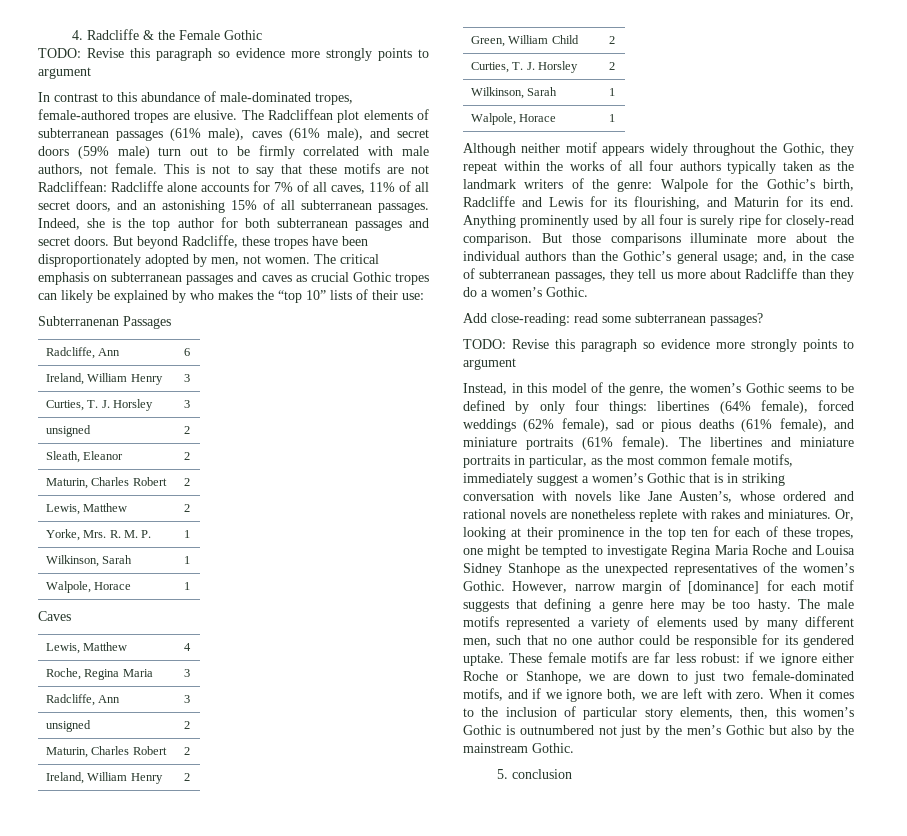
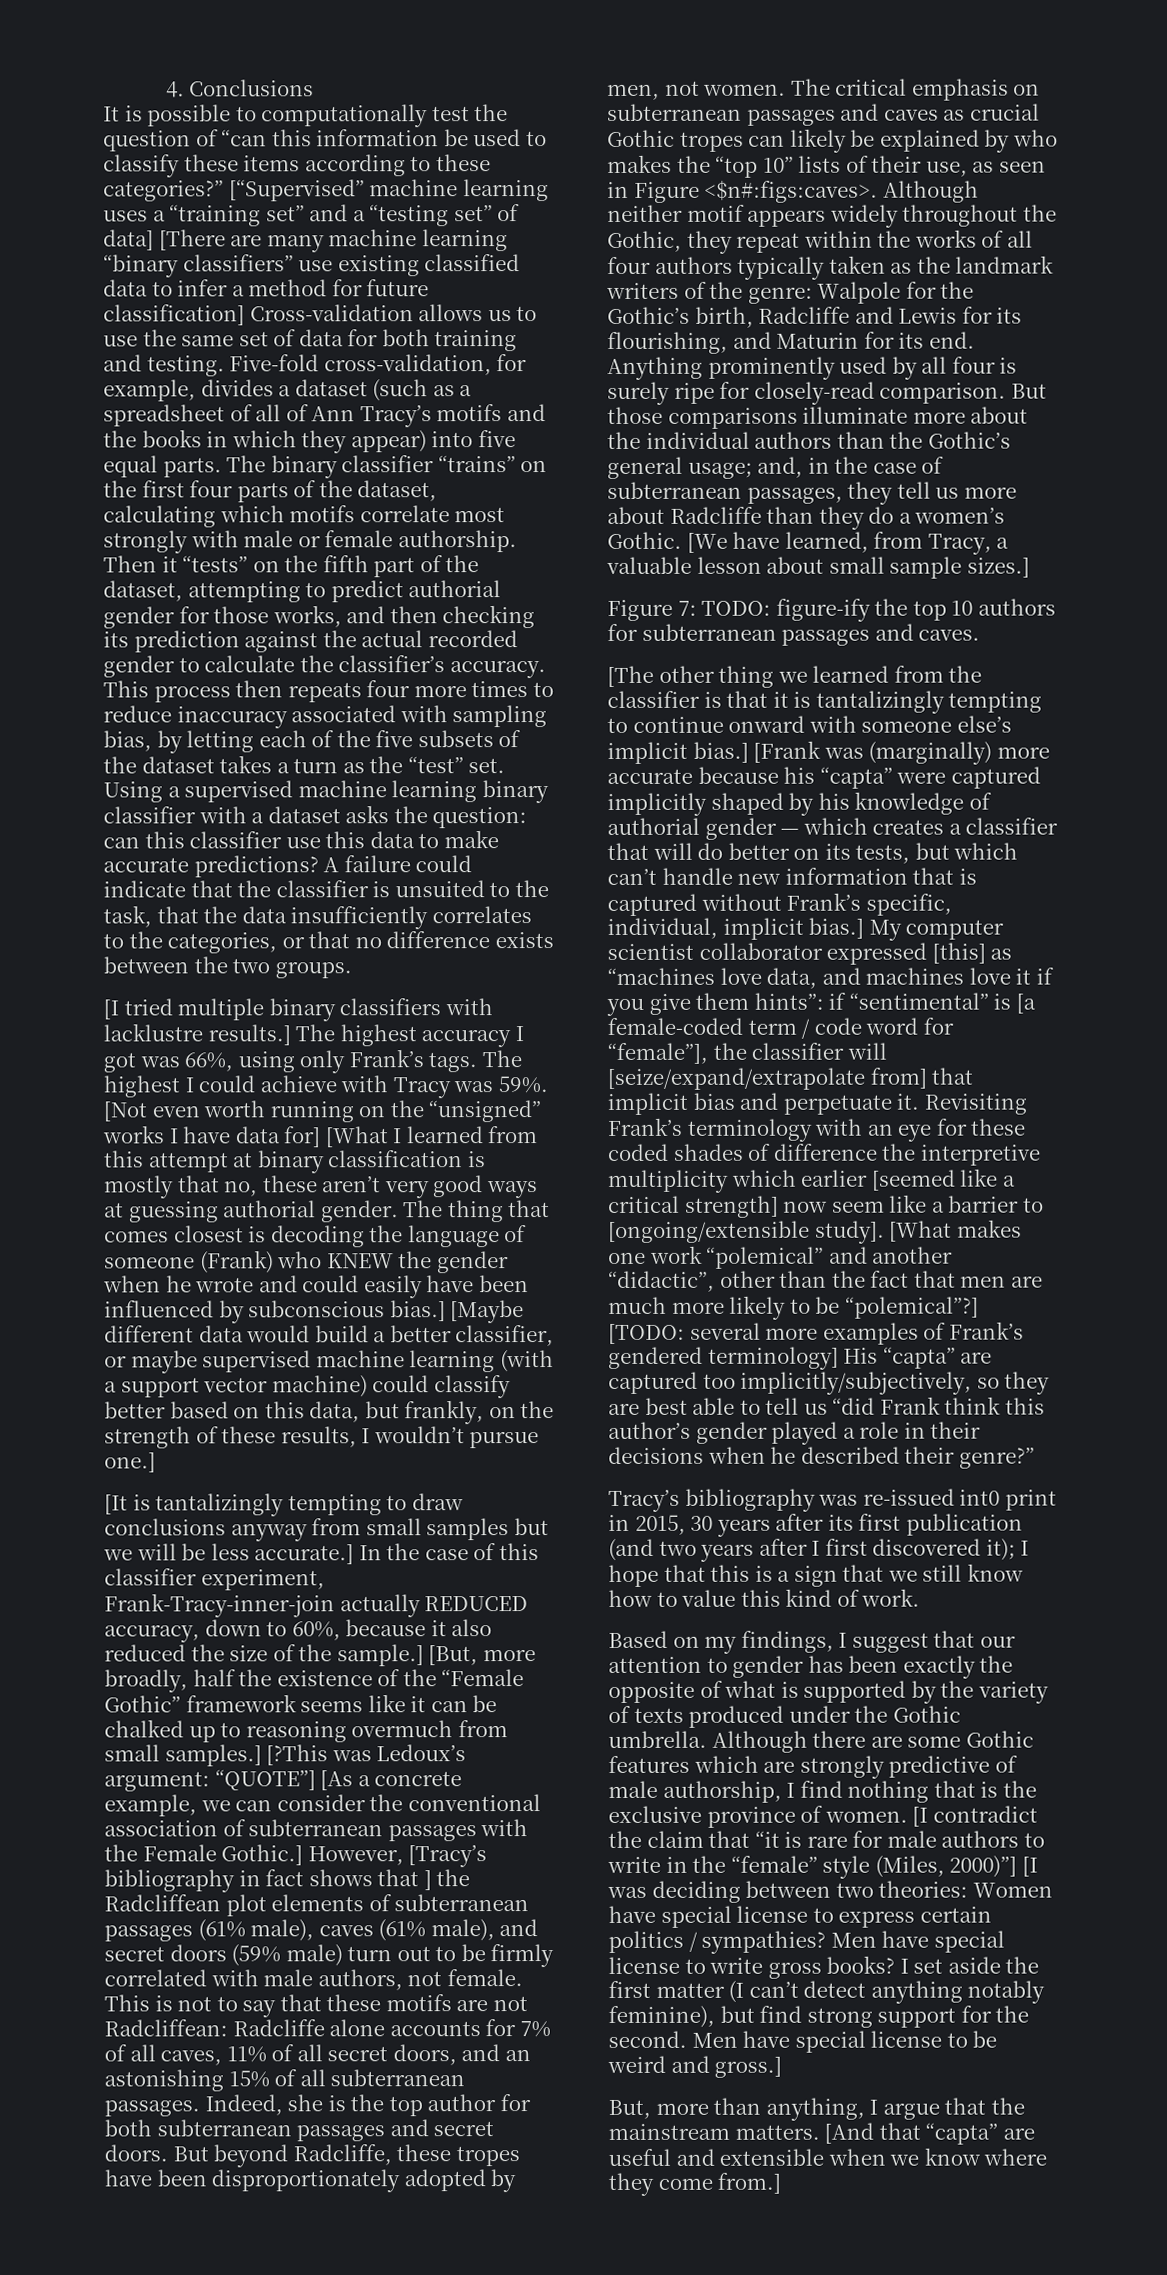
- 4. Radcliffe & the Female Gothic
- TODO: Revise this paragraph so evidence more strongly points to argument
- In contrast to this abundance of male-dominated tropes, female-authored tropes are elusive. The Radcliffean plot elements of subterranean passages (61% male), caves (61% male), and secret doors (59% male) turn out to be firmly correlated with male authors, not female.
+ 4. Conclusions
+ It is possible to computationally test the question of “can this information be used to classify these items according to these categories?” [“Supervised” machine learning uses a “training set” and a “testing set” of data] [There are many machine learning “binary classifiers” use existing classified data to infer a method for future classification] Cross-validation allows us to use the same set of data for both training and testing. Five-fold cross-validation, for example, divides a dataset (such as a spreadsheet of all of Ann Tracy’s motifs and the books in which they appear) into five equal parts. The binary classifier “trains” on the first four parts of the dataset, calculating which motifs correlate most strongly with male or female authorship. Then it “tests” on the fifth part of the dataset, attempting to predict authorial gender for those works, and then checking its prediction against the actual recorded gender to calculate the classifier’s accuracy. This process then repeats four more times to reduce inaccuracy associated with sampling bias, by letting each of the five subsets of the dataset takes a turn as the “test” set. Using a supervised machine learning binary classifier with a dataset asks the question: can this classifier use this data to make accurate predictions? A failure could indicate that the classifier is unsuited to the task, that the data insufficiently correlates to the categories, or that no difference exists between the two groups.
+ [I tried multiple binary classifiers with lacklustre results.] The highest accuracy I got was 66%, using only Frank’s tags. The highest I could achieve with Tracy was 59%. [Not even worth running on the “unsigned” works I have data for] [What I learned from this attempt at binary classification is mostly that no, these aren’t very good ways at guessing authorial gender. The thing that comes closest is decoding the language of someone (Frank) who KNEW the gender when he wrote and could easily have been influenced by subconscious bias.] [Maybe different data would build a better classifier, or maybe supervised machine learning (with a support vector machine) could classify better based on this data, but frankly, on the strength of these results, I wouldn’t pursue one.]
+ [It is tantalizingly tempting to draw conclusions anyway from small samples but we will be less accurate.] In the case of this classifier experiment, Frank-Tracy-inner-join actually REDUCED accuracy, down to 60%, because it also reduced the size of the sample.] [But, more broadly, half the existence of the “Female Gothic” framework seems like it can be chalked up to reasoning overmuch from small samples.] [?This was Ledoux’s argument: “QUOTE”] [As a concrete example, we can consider the conventional association of subterranean passages with the Female Gothic.] However, [Tracy’s bibliography in fact shows that ] the Radcliffean plot elements of subterranean passages (61% male), caves (61% male), and secret doors (59% male) turn out to be firmly correlated with male authors, not female.
- The critical emphasis on subterranean passages and caves as crucial Gothic tropes can likely be explained by who makes the “top 10” lists of their use:
- Subterranenan Passages
- Radcliffe, Ann | 6
- Ireland, William Henry | 3
- Curties, T. J. Horsley | 3
- unsigned | 2
- Sleath, Eleanor | 2
- Maturin, Charles Robert | 2
- Lewis, Matthew | 2
- Yorke, Mrs. R. M. P. | 1
- Wilkinson, Sarah | 1
- Walpole, Horace | 1
- Caves
- Lewis, Matthew | 4
- Roche, Regina Maria | 3
- Radcliffe, Ann | 3
- unsigned | 2
- Maturin, Charles Robert | 2
- Ireland, William Henry | 2
- Green, William Child | 2
- Curties, T. J. Horsley | 2
- Wilkinson, Sarah | 1
- Walpole, Horace | 1
- Although neither motif appears widely throughout the Gothic, they repeat within the works of all four authors typically taken as the landmark writers of the genre:
+ The critical emphasis on subterranean passages and caves as crucial Gothic tropes can likely be explained by who makes the “top 10” lists of their use, as seen in Figure <$n#:figs:caves>. Although neither motif appears widely throughout the Gothic, they repeat within the works of all four authors typically taken as the landmark writers of the genre:
- But those comparisons illuminate more about the individual authors than the Gothic’s general usage; and, in the case of subterranean passages, they tell us more about Radcliffe than they do a women’s Gothic.
- Add close-reading: read some subterranean passages?
- TODO: Revise this paragraph so evidence more strongly points to argument
- Instead, in this model of the genre, the women’s Gothic seems to be defined by only four things: libertines (64% female), forced weddings (62% female), sad or pious deaths (61% female), and miniature portraits (61% female). The libertines and miniature portraits in particular, as the most common female motifs, immediately suggest a women’s Gothic that is in striking conversation with novels like Jane Austen’s, whose ordered and rational novels are nonetheless replete with rakes and miniatures. Or, looking at their prominence in the top ten for each of these tropes, one might be tempted to investigate Regina Maria Roche and Louisa Sidney Stanhope as the unexpected representatives of the women’s Gothic. However, narrow margin of [dominance] for each motif suggests that defining a genre here may be too hasty. The male motifs represented a variety of elements used by many different men, such that no one author could be responsible for its gendered uptake. These female motifs are far less robust: if we ignore either Roche or Stanhope, we are down to just two female-dominated motifs, and if we ignore both, we are left with zero. When it comes to the inclusion of particular story elements, then, this women’s Gothic is outnumbered not just by the men’s Gothic but also by the mainstream Gothic.
- 5. conclusion
+ But those comparisons illuminate more about the individual authors than the Gothic’s general usage; and, in the case of subterranean passages, they tell us more about Radcliffe than they do a women’s Gothic. [We have learned, from Tracy, a valuable lesson about small sample sizes.]
+ Figure 7: TODO: figure-ify the top 10 authors for subterranean passages and caves.
+ [The other thing we learned from the classifier is that it is tantalizingly tempting to continue onward with someone else’s implicit bias.] [Frank was (marginally) more accurate because his “capta” were captured implicitly shaped by his knowledge of authorial gender — which creates a classifier that will do better on its tests, but which can’t handle new information that is captured without Frank’s specific, individual, implicit bias.] My computer scientist collaborator expressed [this] as “machines love data, and machines love it if you give them hints”: if “sentimental” is [a female-coded term / code word for “female”], the classifier will [seize/expand/extrapolate from] that implicit bias and perpetuate it. Revisiting Frank’s terminology with an eye for these coded shades of difference the interpretive multiplicity which earlier [seemed like a critical strength] now seem like a barrier to [ongoing/extensible study]. [What makes one work “polemical” and another “didactic”, other than the fact that men are much more likely to be “polemical”?] [TODO: several more examples of Frank’s gendered terminology] His “capta” are captured too implicitly/subjectively, so they are best able to tell us “did Frank think this author’s gender played a role in their decisions when he described their genre?”
+ Tracy’s bibliography was re-issued int0 print in 2015, 30 years after its first publication (and two years after I first discovered it); I hope that this is a sign that we still know how to value this kind of work.
+ Based on my findings, I suggest that our attention to gender has been exactly the opposite of what is supported by the variety of texts produced under the Gothic umbrella. Although there are some Gothic features which are strongly predictive of male authorship, I find nothing that is the exclusive province of women. [I contradict the claim that “it is rare for male authors to write in the “female” style (Miles, 2000)”] [I was deciding between two theories: Women have special license to express certain politics / sympathies? Men have special license to write gross books? I set aside the first matter (I can’t detect anything notably feminine), but find strong support for the second. Men have special license to be weird and gross.]
+ But, more than anything, I argue that the mainstream matters. [And that “capta” are useful and extensible when we know where they come from.]

